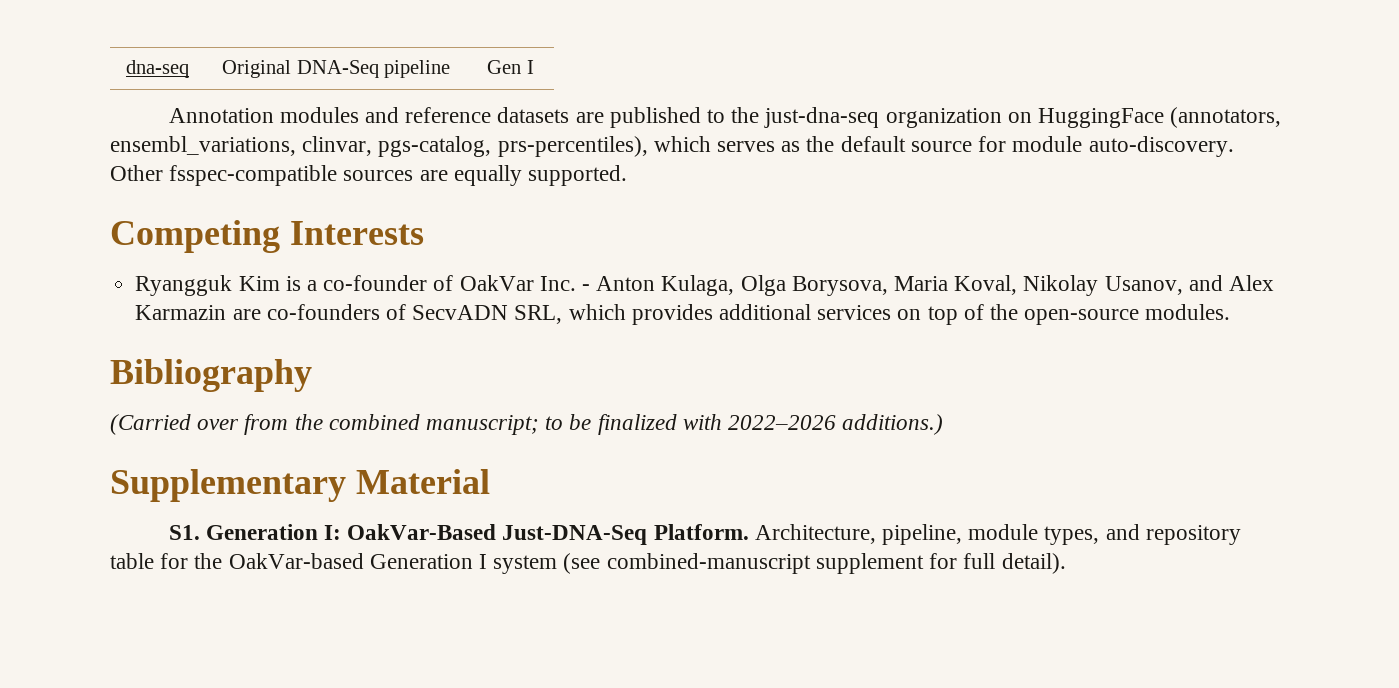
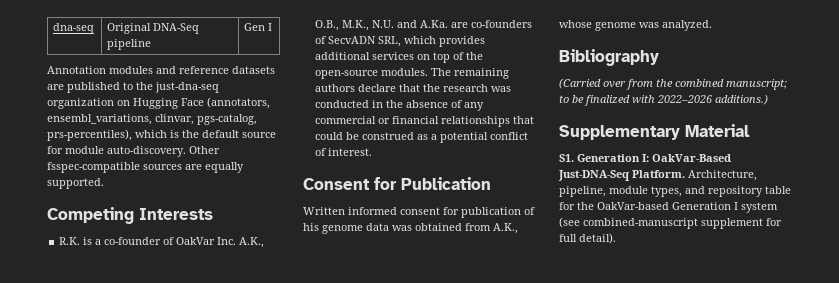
- Annotation modules and reference datasets are published to the just-dna-seq organization on HuggingFace (annotators, ensembl_variations, clinvar, pgs-catalog, prs-percentiles), which serves as the default source for module auto-discovery.
+ Annotation modules and reference datasets are published to the just-dna-seq organization on Hugging Face (annotators, ensembl_variations, clinvar, pgs-catalog, prs-percentiles), which is the default source for module auto-discovery.
- Ryangguk Kim is a co-founder of OakVar Inc. - Anton Kulaga, Olga Borysova, Maria Koval, Nikolay Usanov, and Alex Karmazin are co-founders of SecvADN SRL, which provides additional services on top of the open-source modules.
+ R.K. is a co-founder of OakVar Inc. A.K., O.B., M.K., N.U. and A.Ka. are co-founders of SecvADN SRL, which provides additional services on top of the open-source modules. The remaining authors declare that the research was conducted in the absence of any commercial or financial relationships that could be construed as a potential conflict of interest.
+ Consent for Publication
+ Written informed consent for publication of his genome data was obtained from A.K., whose genome was analyzed.

